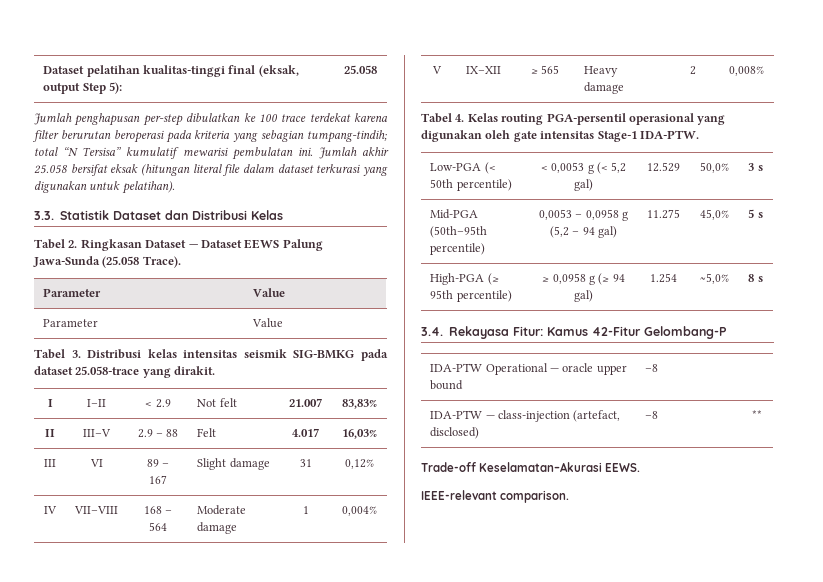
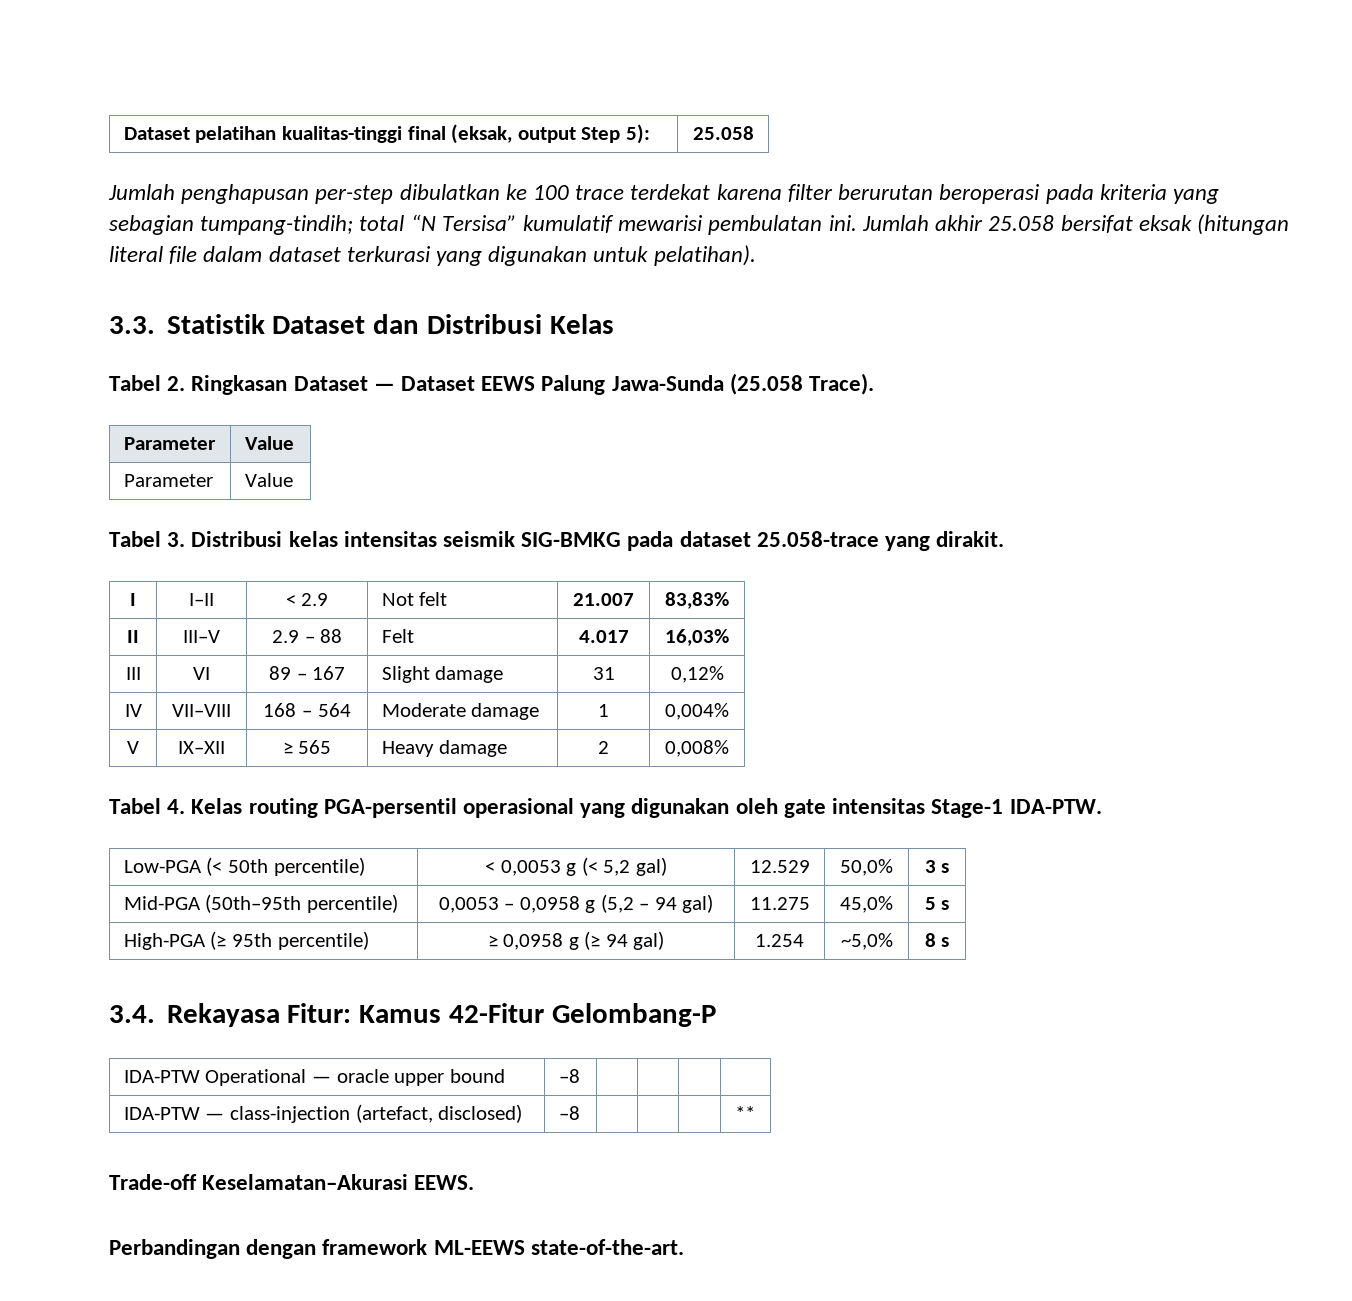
- IEEE-relevant comparison.
+ Perbandingan dengan framework ML-EEWS state-of-the-art.

